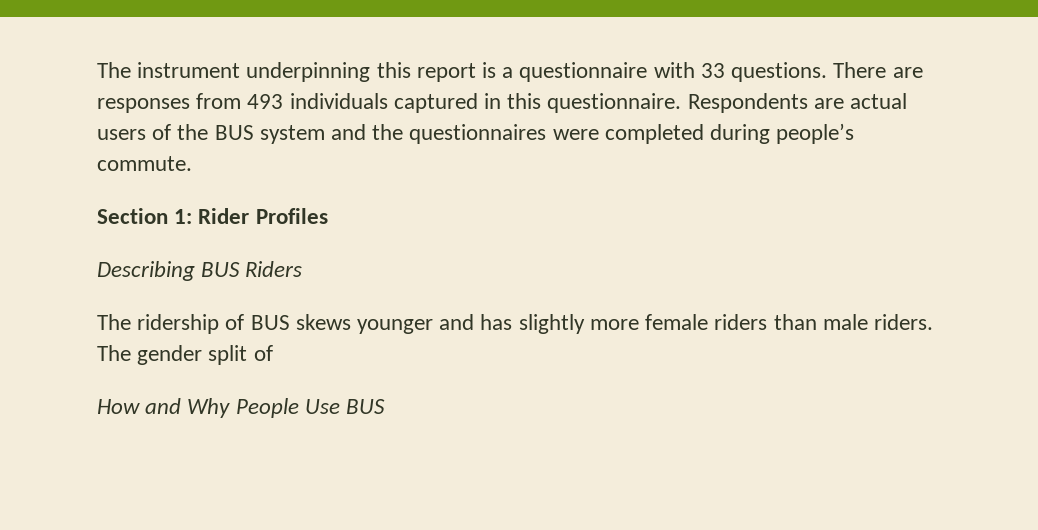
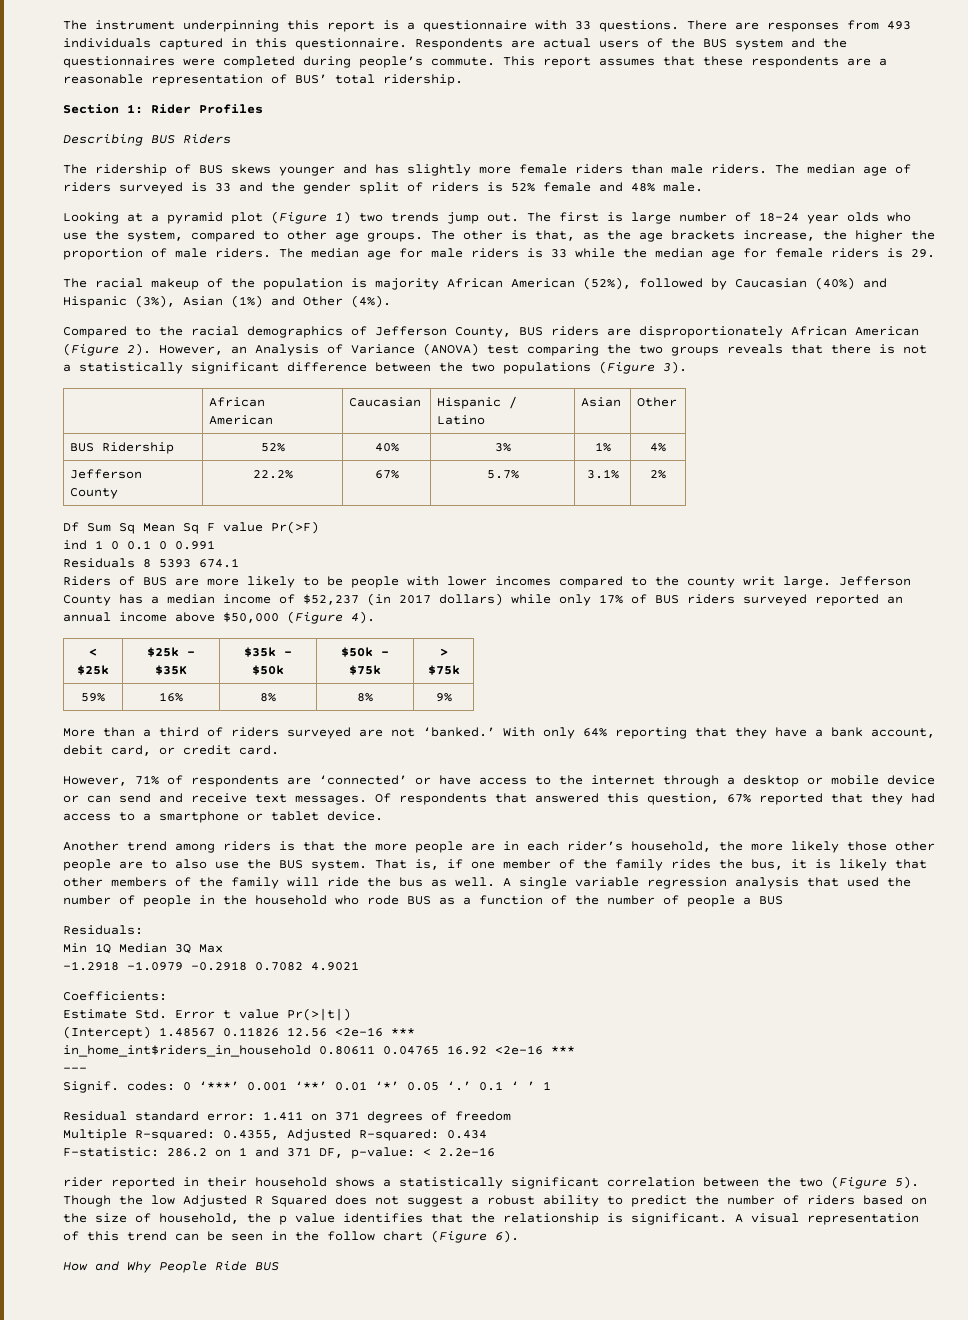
+ This report assumes that these respondents are a reasonable representation of BUS’ total ridership.
- The gender split of
+ The median age of riders surveyed is 33 and the gender split of riders is 52% female and 48% male.
+ Looking at a pyramid plot (Figure 1) two trends jump out. The first is large number of 18-24 year olds who use the system, compared to other age groups. The other is that, as the age brackets increase, the higher the proportion of male riders. The median age for male riders is 33 while the median age for female riders is 29.
+ The racial makeup of the population is majority African American (52%), followed by Caucasian (40%) and Hispanic (3%), Asian (1%) and Other (4%).
+ Compared to the racial demographics of Jefferson County, BUS riders are disproportionately African American (Figure 2). However, an Analysis of Variance (ANOVA) test comparing the two groups reveals that there is not a statistically significant difference between the two populations (Figure 3).
+ | African American | Caucasian | Hispanic / Latino | Asian | Other
+ BUS Ridership | 52% | 40% | 3% | 1% | 4%
+ Jefferson County | 22.2% | 67% | 5.7% | 3.1% | 2%
+ Df Sum Sq Mean Sq F value Pr(>F)
+ ind 1 0 0.1 0 0.991
+ Residuals 8 5393 674.1
+ Riders of BUS are more likely to be people with lower incomes compared to the county writ large. Jefferson County has a median income of $52,237 (in 2017 dollars) while only 17% of BUS riders surveyed reported an annual income above $50,000 (Figure 4).
+ < $25k | $25k - $35K | $35k - $50k | $50k - $75k | > $75k
+ 59% | 16% | 8% | 8% | 9%
+ More than a third of riders surveyed are not ‘banked.’ With only 64% reporting that they have a bank account, debit card, or credit card.
+ However, 71% of respondents are ‘connected’ or have access to the internet through a desktop or mobile device or can send and receive text messages. Of respondents that answered this question, 67% reported that they had access to a smartphone or tablet device.
+ Another trend among riders is that the more people are in each rider’s household, the more likely those other people are to also use the BUS system. That is, if one member of the family rides the bus, it is likely that other members of the family will ride the bus as well. A single variable regression analysis that used the number of people in the household who rode BUS as a function of the number of people a BUS
+ Residuals:
+ Min 1Q Median 3Q Max
+ -1.2918 -1.0979 -0.2918 0.7082 4.9021
+ Coefficients:
+ Estimate Std. Error t value Pr(>|t|)
+ (Intercept) 1.48567 0.11826 12.56 <2e-16 ***
+ in_home_int$riders_in_household 0.80611 0.04765 16.92 <2e-16 ***
+ ---
+ Signif. codes: 0 ‘***’ 0.001 ‘**’ 0.01 ‘*’ 0.05 ‘.’ 0.1 ‘ ’ 1
+ Residual standard error: 1.411 on 371 degrees of freedom
+ Multiple R-squared: 0.4355, Adjusted R-squared: 0.434
+ F-statistic: 286.2 on 1 and 371 DF, p-value: < 2.2e-16
+ rider reported in their household shows a statistically significant correlation between the two (Figure 5). Though the low Adjusted R Squared does not suggest a robust ability to predict the number of riders based on the size of household, the p value identifies that the relationship is significant. A visual representation of this trend can be seen in the follow chart (Figure 6).
- How and Why People Use BUS
+ How and Why People Ride BUS

